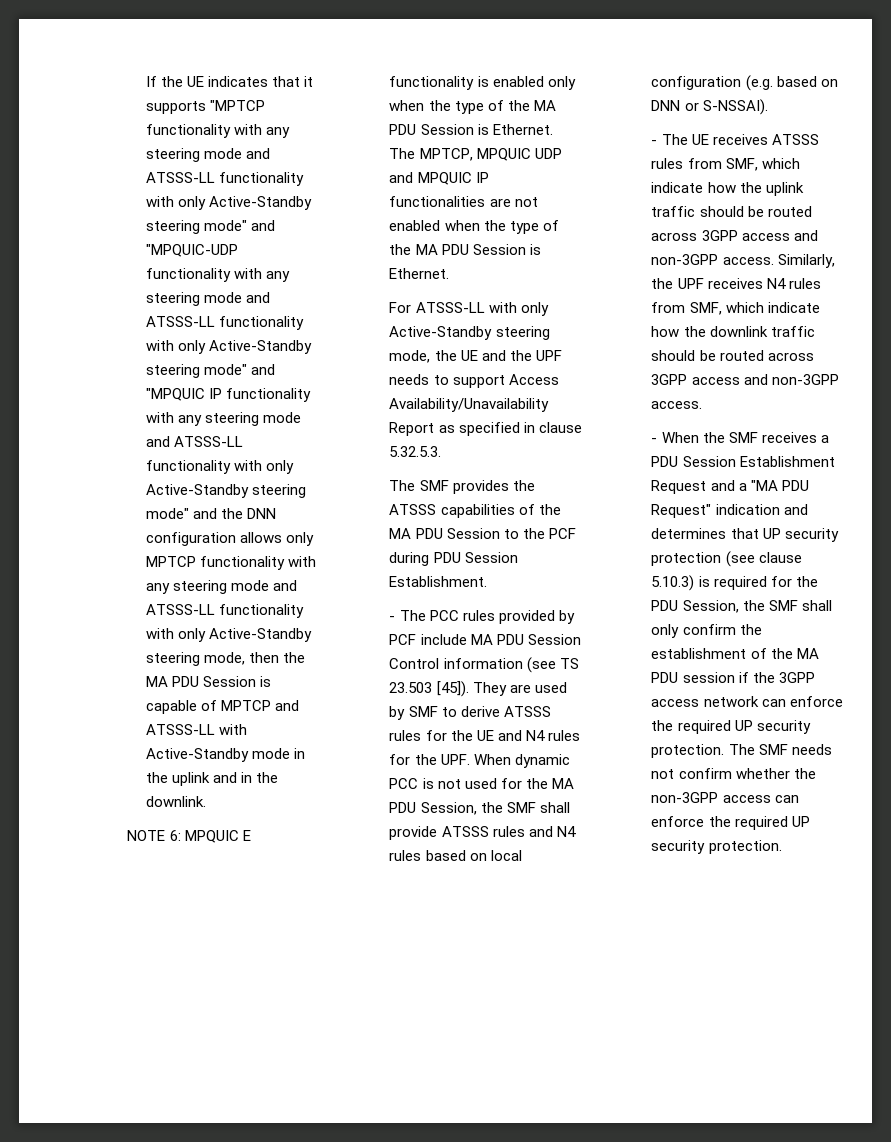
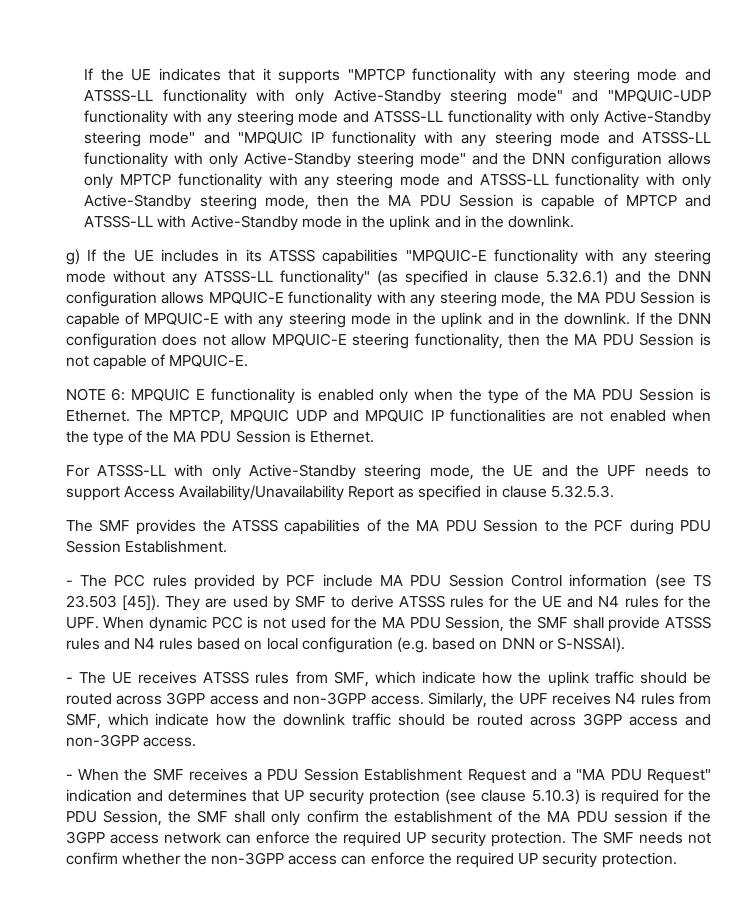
+ g) If the UE includes in its ATSSS capabilities "MPQUIC-E functionality with any steering mode without any ATSSS-LL functionality" (as specified in clause 5.32.6.1) and the DNN configuration allows MPQUIC-E functionality with any steering mode, the MA PDU Session is capable of MPQUIC-E with any steering mode in the uplink and in the downlink. If the DNN configuration does not allow MPQUIC-E steering functionality, then the MA PDU Session is not capable of MPQUIC-E.

